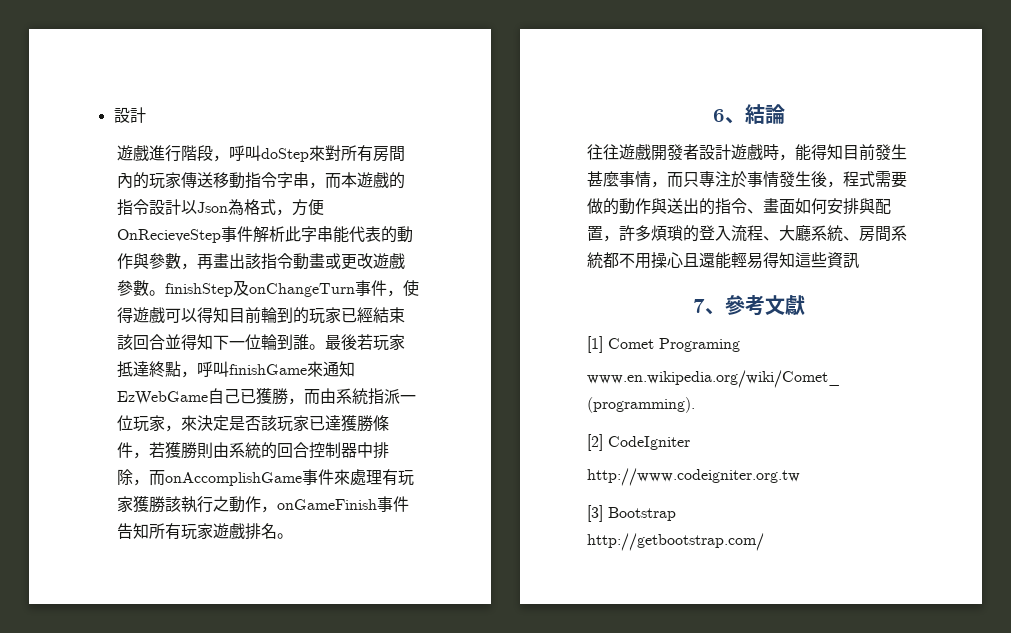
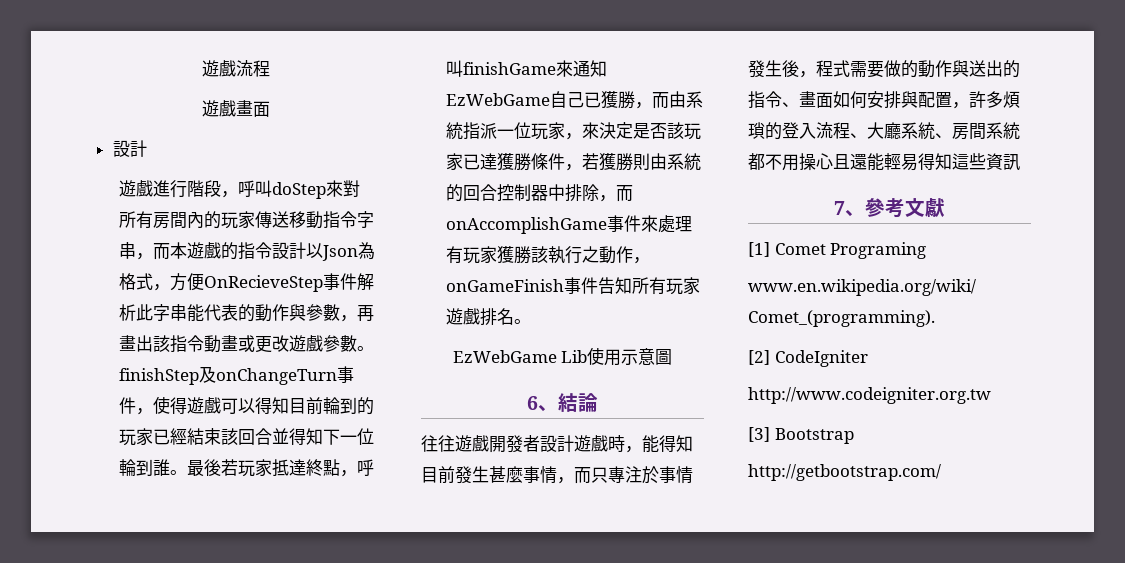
+ 遊戲流程
+ 遊戲畫面
+ EzWebGame Lib使用示意圖

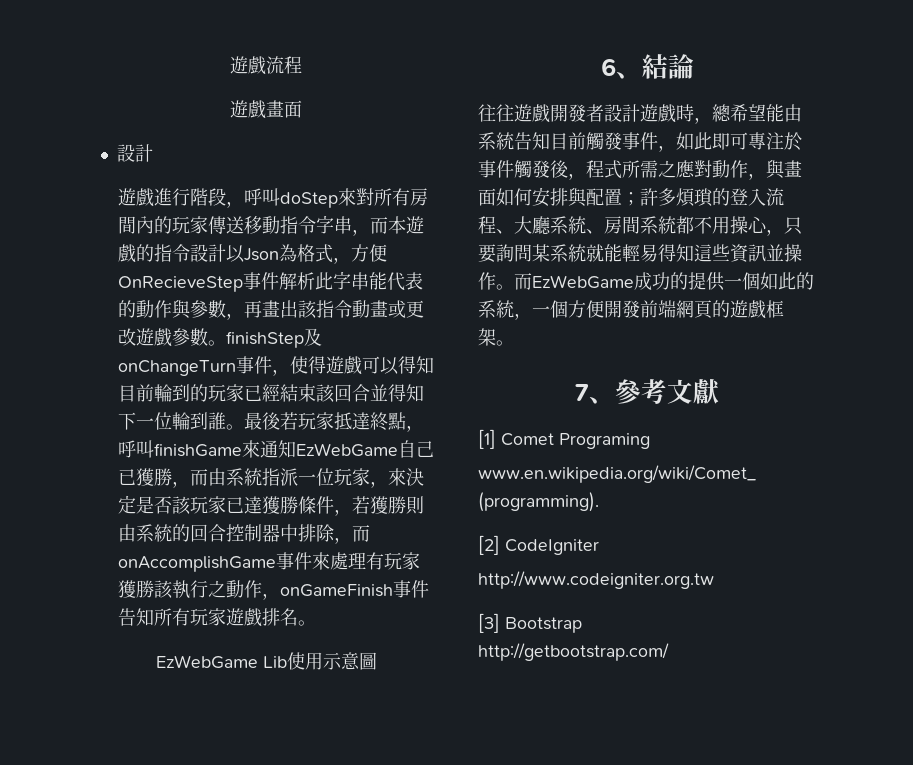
- 往往遊戲開發者設計遊戲時，能得知目前發生甚麼事情，而只專注於事情發生後，程式需要做的動作與送出的指令、畫面如何安排與配置，許多煩瑣的登入流程、大廳系統、房間系統都不用操心且還能輕易得知這些資訊
+ 往往遊戲開發者設計遊戲時，總希望能由系統告知目前觸發事件，如此即可專注於事件觸發後，程式所需之應對動作，與畫面如何安排與配置；許多煩瑣的登入流程、大廳系統、房間系統都不用操心，只要詢問某系統就能輕易得知這些資訊並操作。而EzWebGame成功的提供一個如此的系統，一個方便開發前端網頁的遊戲框架。

